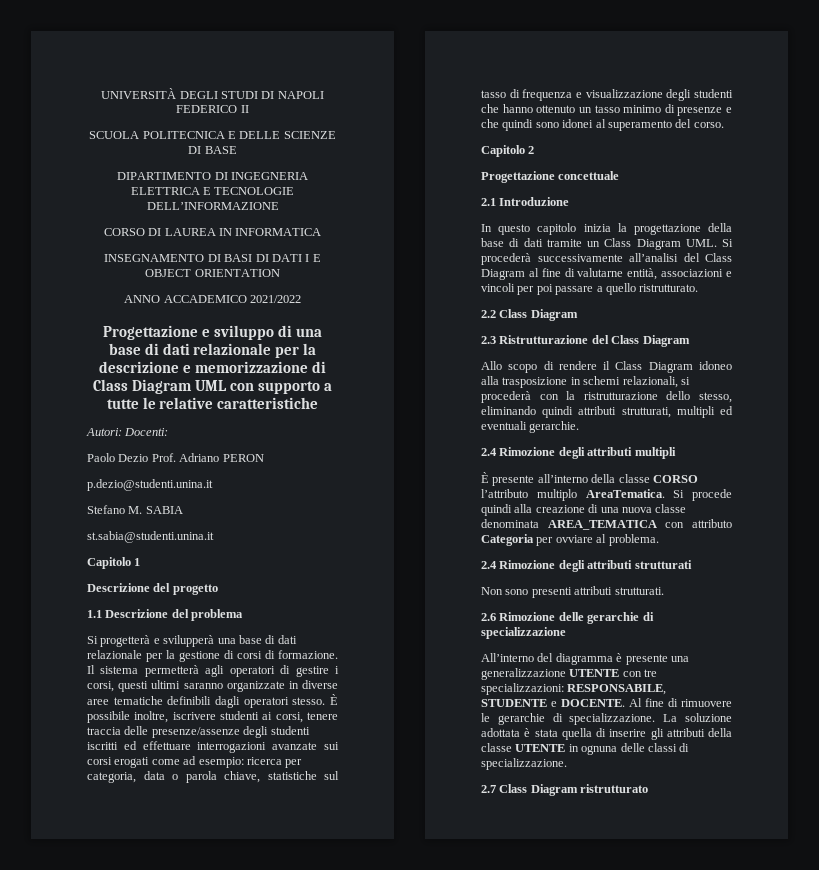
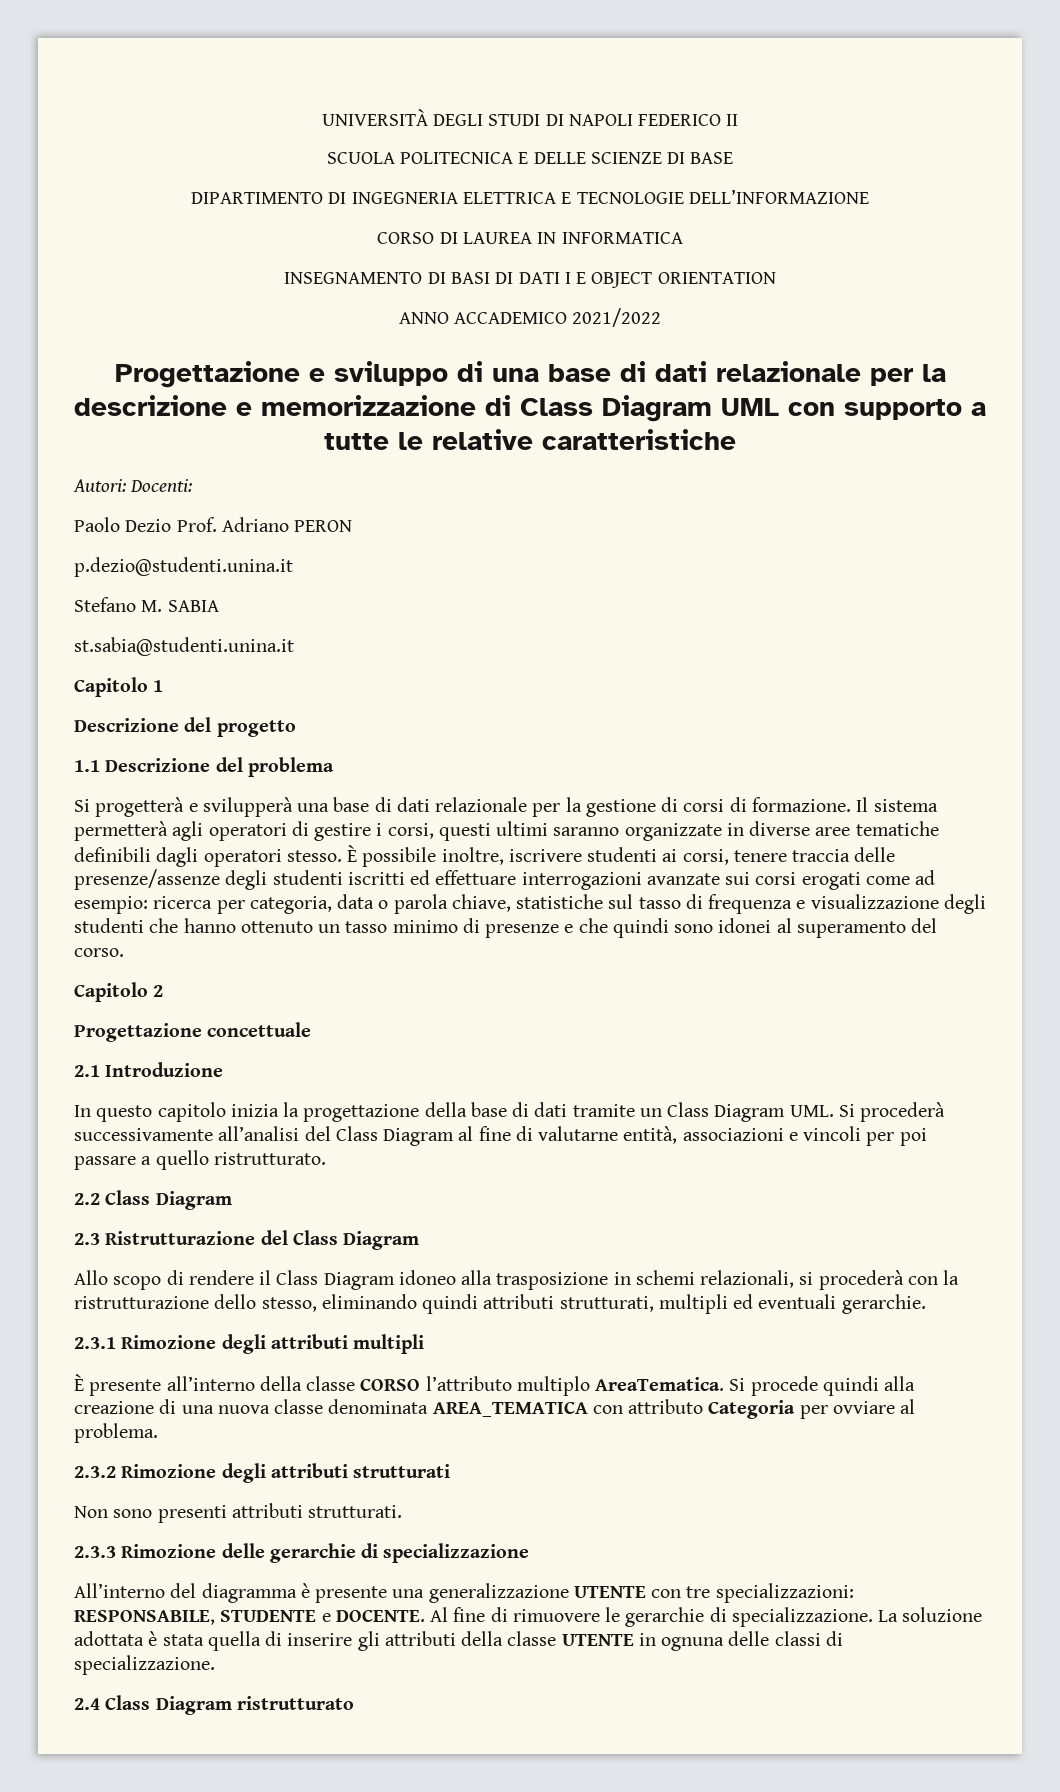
- 2.4 Rimozione degli attributi multipli
+ 2.3.1 Rimozione degli attributi multipli
- 2.4 Rimozione degli attributi strutturati
+ 2.3.2 Rimozione degli attributi strutturati
- 2.6 Rimozione delle gerarchie di specializzazione
+ 2.3.3 Rimozione delle gerarchie di specializzazione
- 2.7 Class Diagram ristrutturato
+ 2.4 Class Diagram ristrutturato

